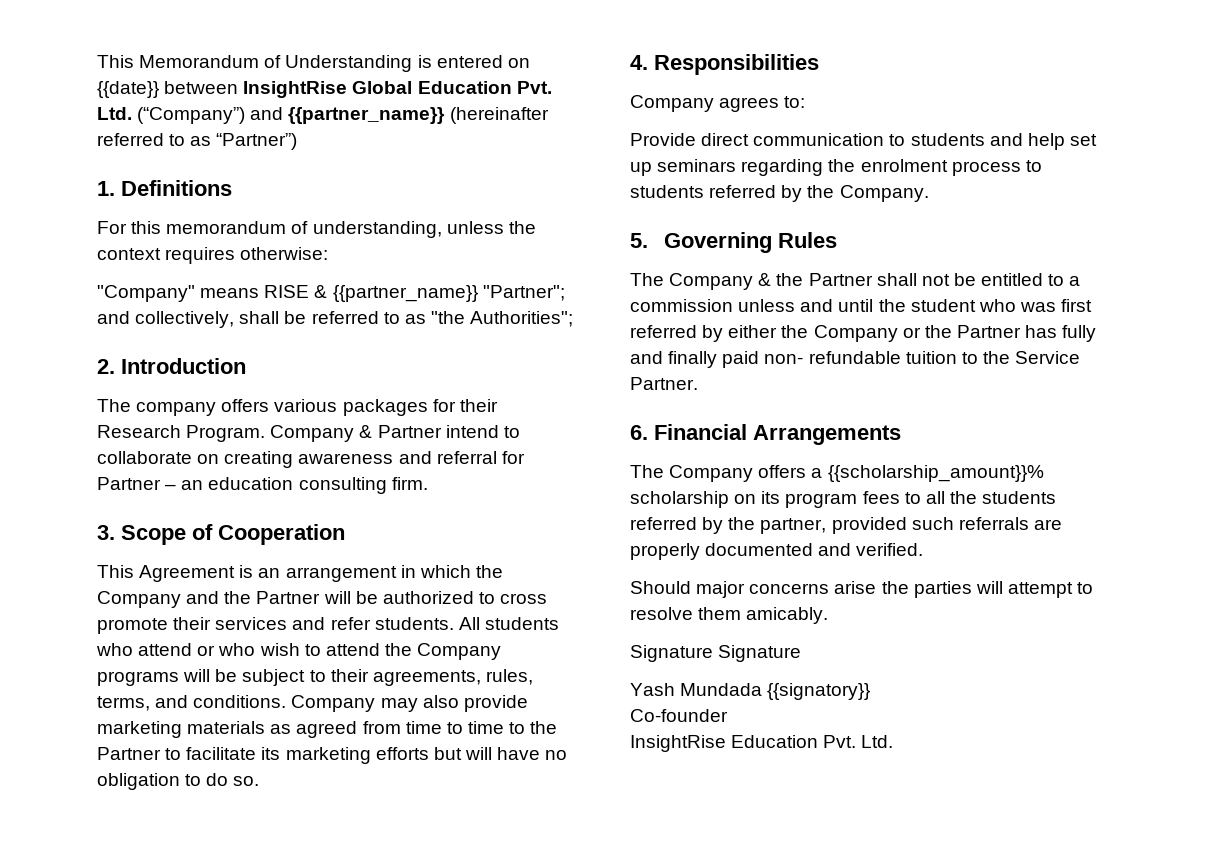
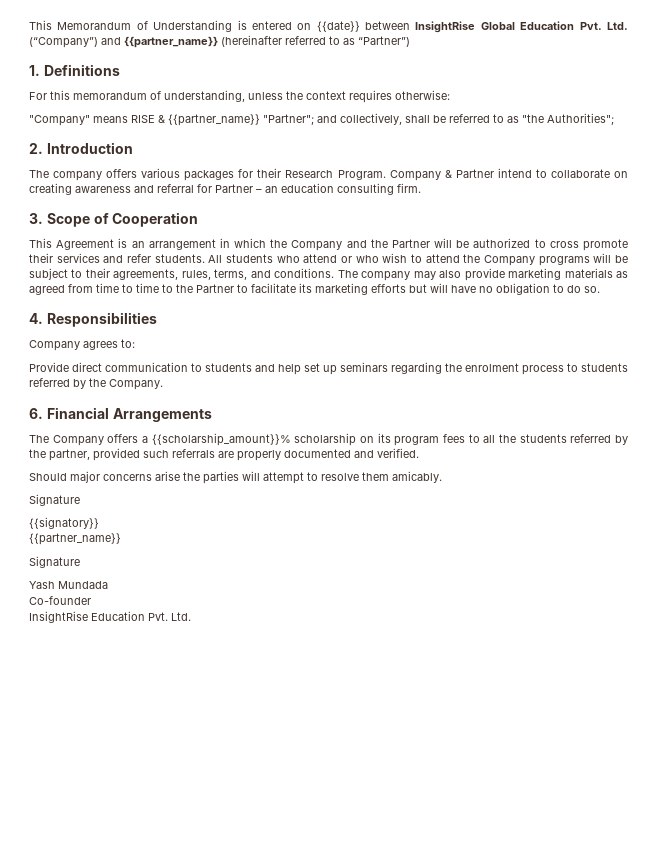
- Company may also provide marketing materials as agreed from time to time to the Partner to facilitate its marketing efforts but will have no obligation to do so.
+ The company may also provide marketing materials as agreed from time to time to the Partner to facilitate its marketing efforts but will have no obligation to do so.
- 5. Governing Rules
- The Company & the Partner shall not be entitled to a commission unless and until the student who was first referred by either the Company or the Partner has fully and finally paid non- refundable tuition to the Service Partner.
  Should major concerns arise the parties will attempt to resolve them amicably.
- Signature Signature
+ Signature
+ {{signatory}}
+ {{partner_name}}
+ Signature
- Yash Mundada {{signatory}}
+ Yash Mundada

